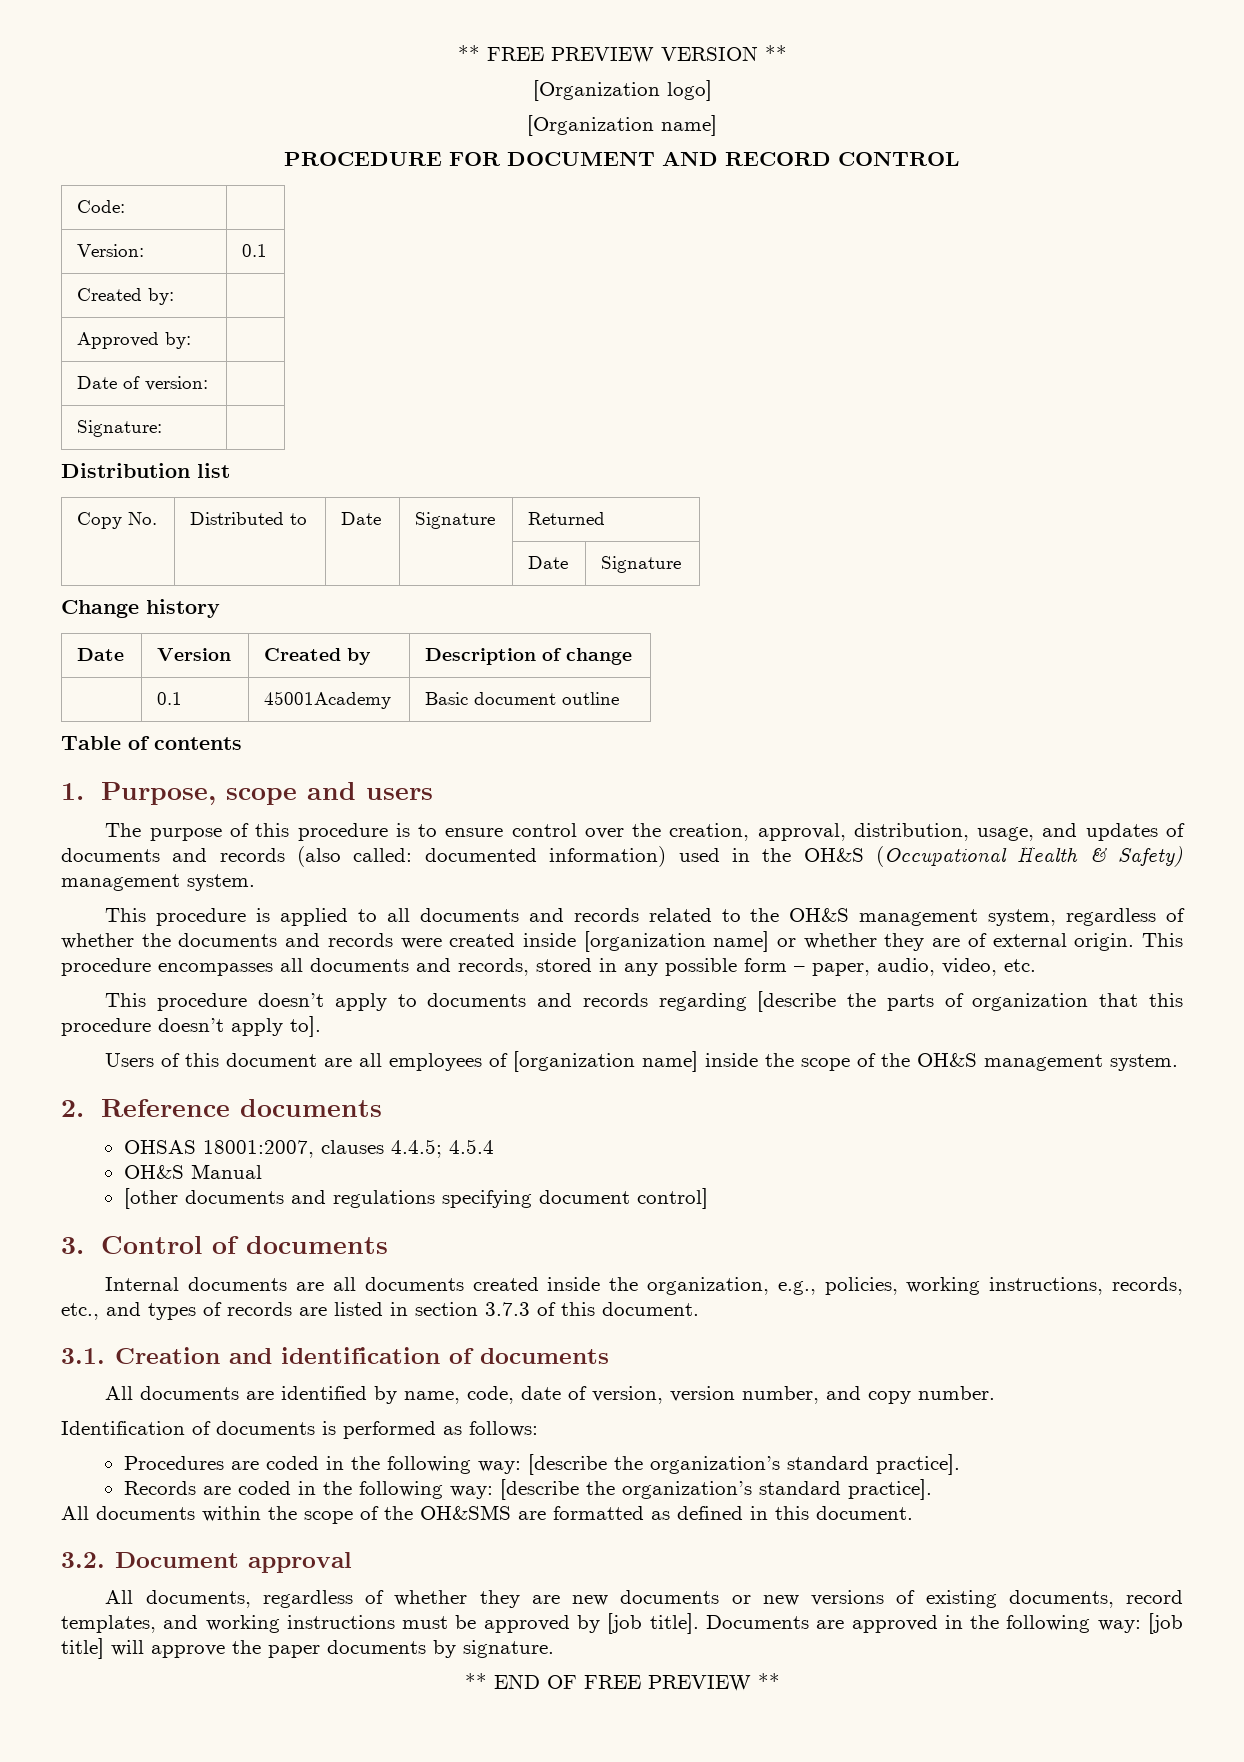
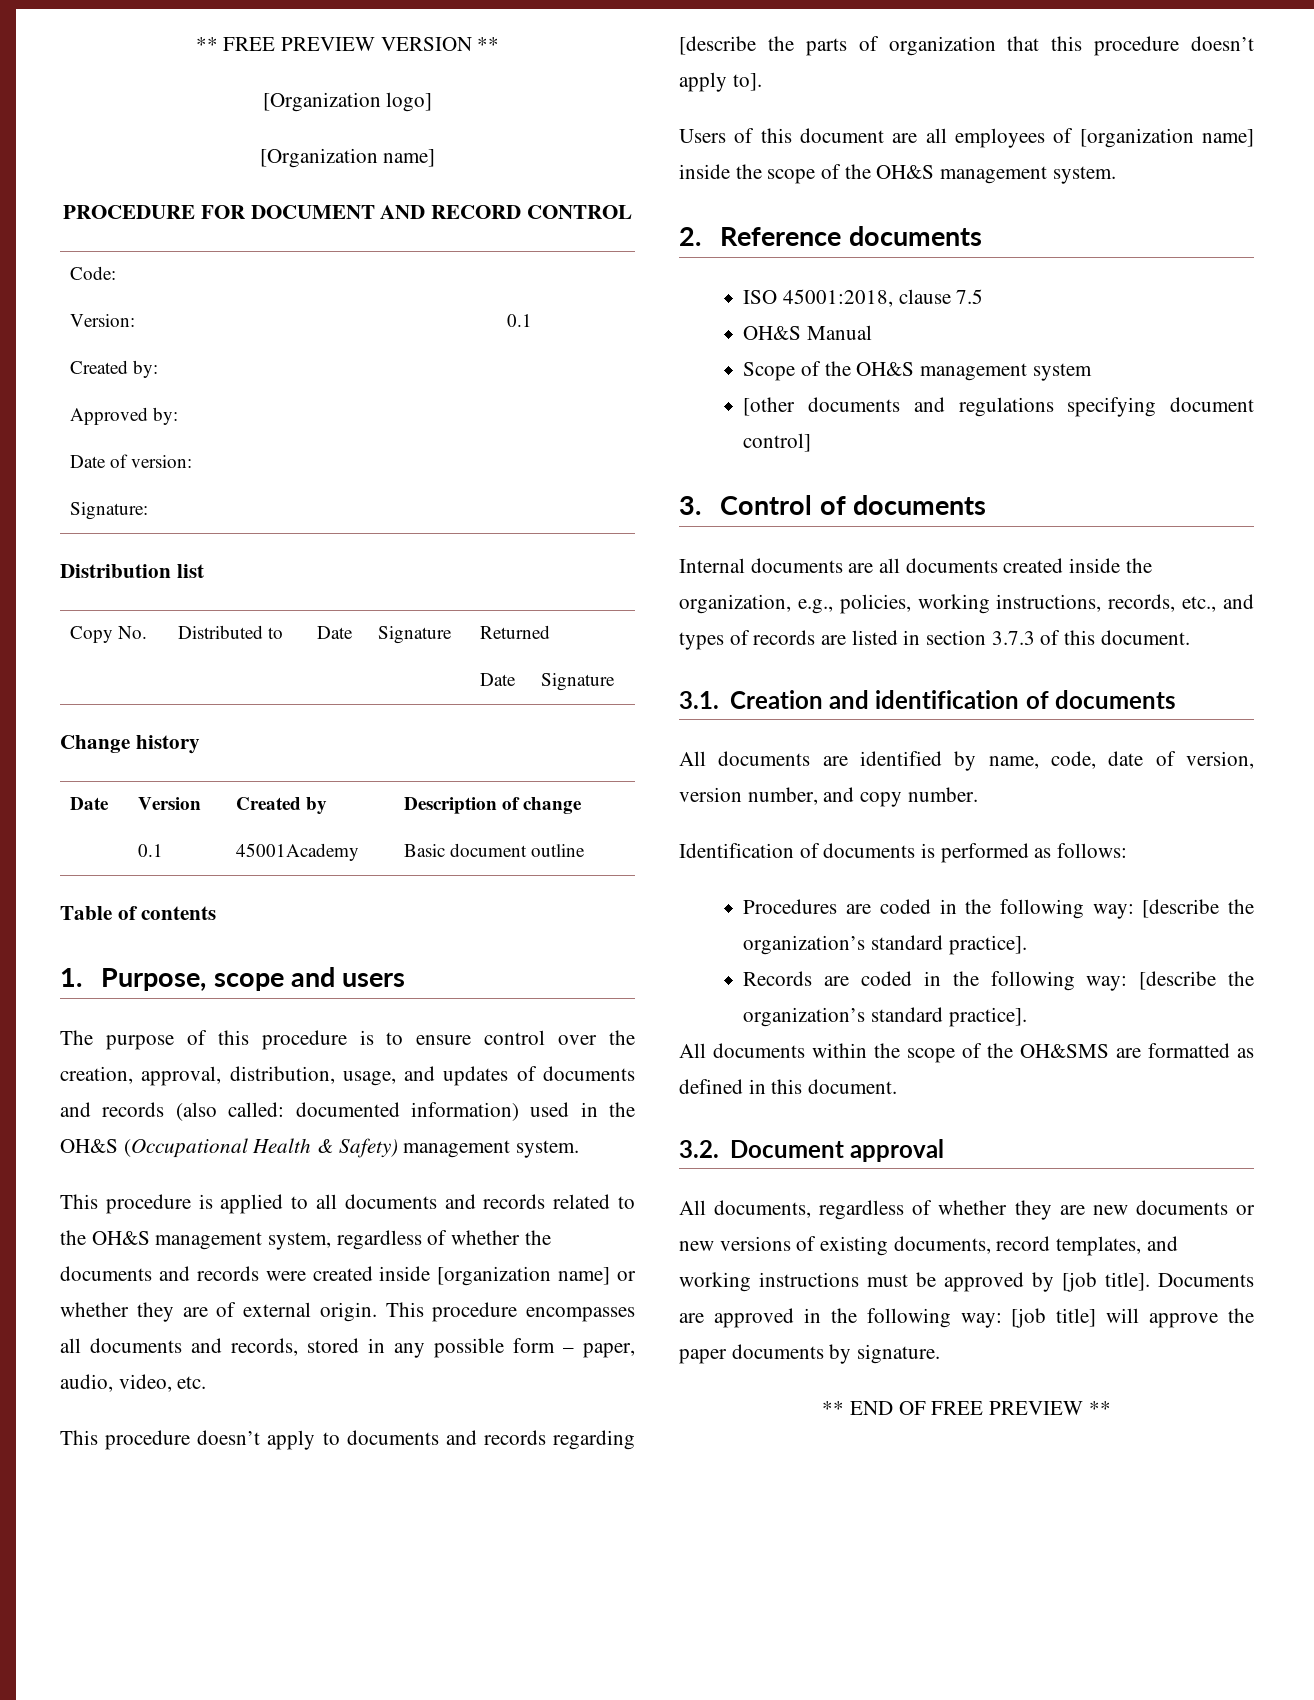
- OHSAS 18001:2007, clauses 4.4.5; 4.5.4
+ ISO 45001:2018, clause 7.5
  OH&S Manual
+ Scope of the OH&S management system

